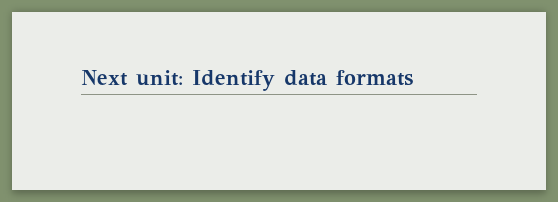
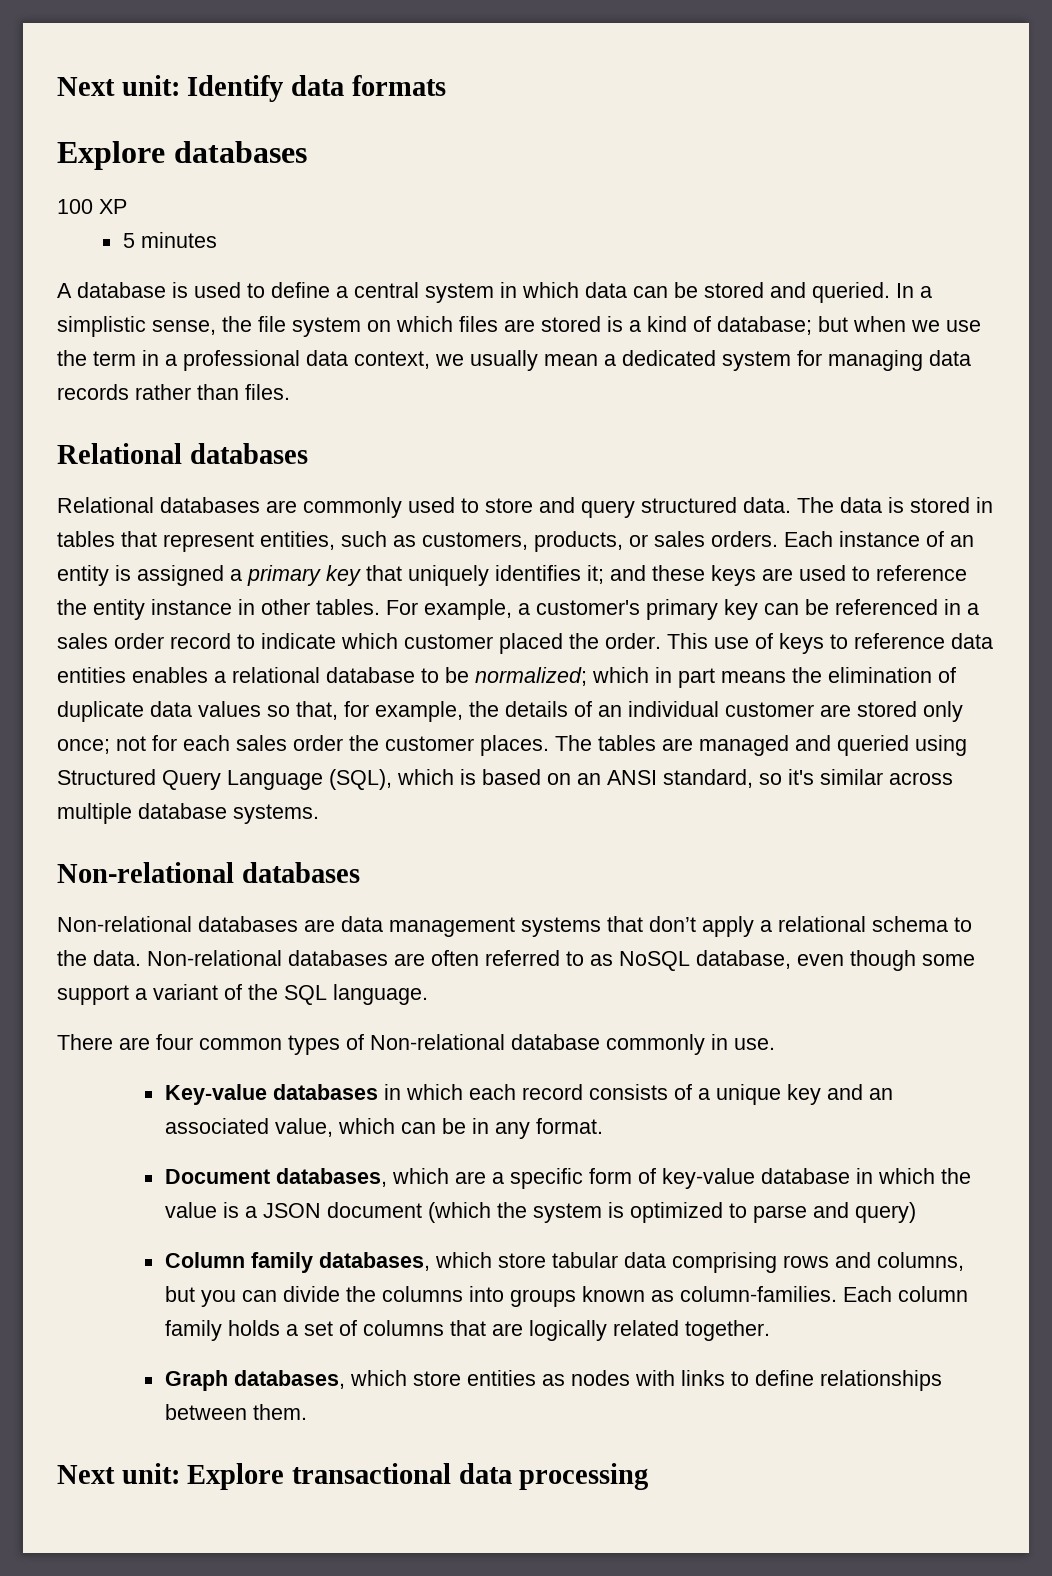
+ Explore databases
+ 100 XP
+ 5 minutes
+ A database is used to define a central system in which data can be stored and queried. In a simplistic sense, the file system on which files are stored is a kind of database; but when we use the term in a professional data context, we usually mean a dedicated system for managing data records rather than files.
+ Relational databases
+ Relational databases are commonly used to store and query structured data. The data is stored in tables that represent entities, such as customers, products, or sales orders. Each instance of an entity is assigned a primary key that uniquely identifies it; and these keys are used to reference the entity instance in other tables. For example, a customer's primary key can be referenced in a sales order record to indicate which customer placed the order. This use of keys to reference data entities enables a relational database to be normalized; which in part means the elimination of duplicate data values so that, for example, the details of an individual customer are stored only once; not for each sales order the customer places. The tables are managed and queried using Structured Query Language (SQL), which is based on an ANSI standard, so it's similar across multiple database systems.
+ Non-relational databases
+ Non-relational databases are data management systems that don’t apply a relational schema to the data. Non-relational databases are often referred to as NoSQL database, even though some support a variant of the SQL language.
+ There are four common types of Non-relational database commonly in use.
+ Key-value databases in which each record consists of a unique key and an associated value, which can be in any format.
+ Document databases, which are a specific form of key-value database in which the value is a JSON document (which the system is optimized to parse and query)
+ Column family databases, which store tabular data comprising rows and columns, but you can divide the columns into groups known as column-families. Each column family holds a set of columns that are logically related together.
+ Graph databases, which store entities as nodes with links to define relationships between them.
+ Next unit: Explore transactional data processing

